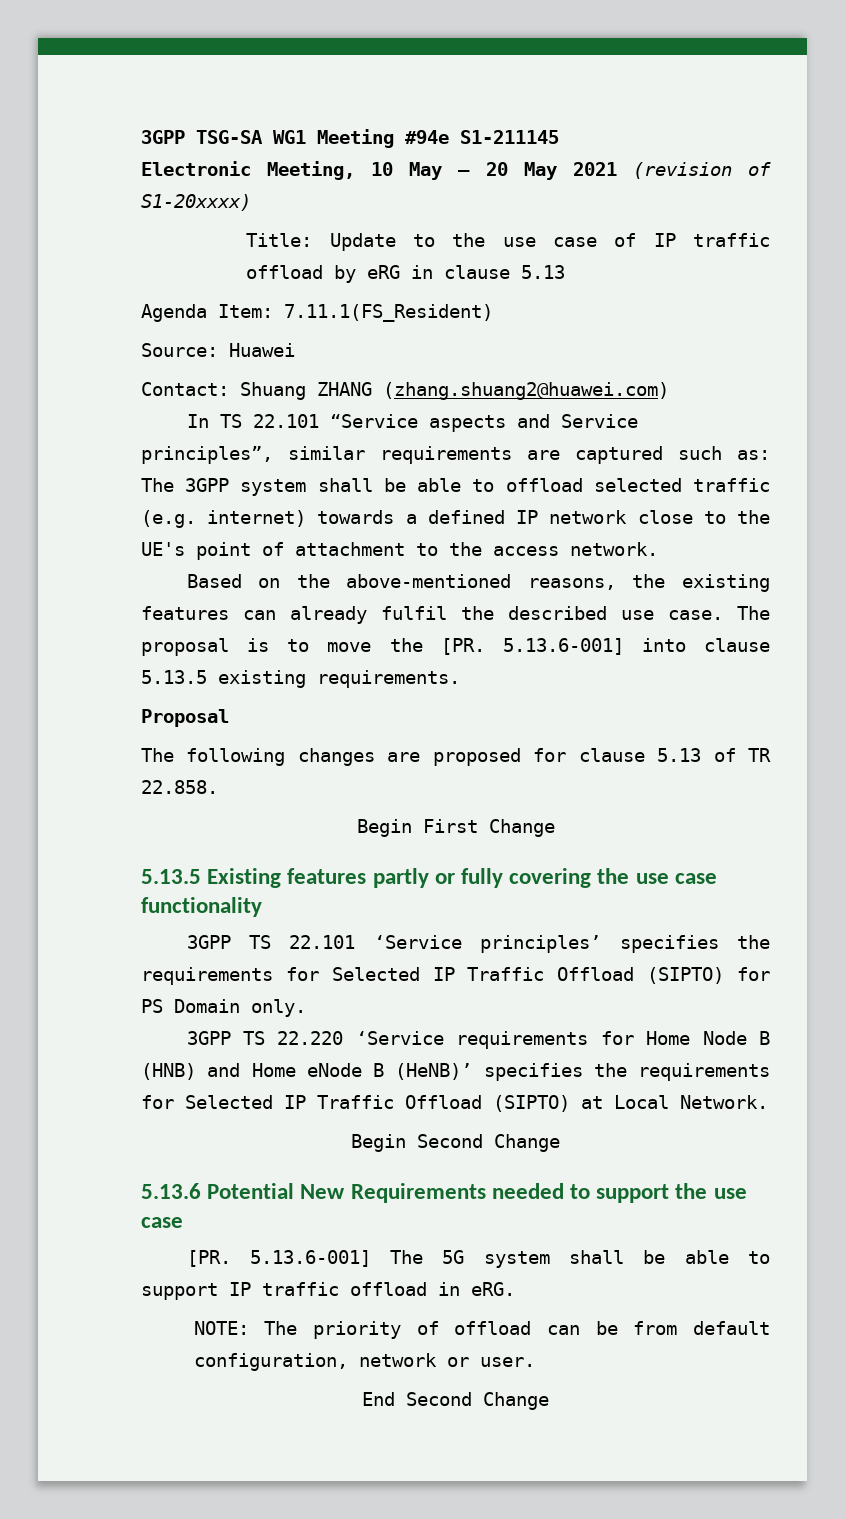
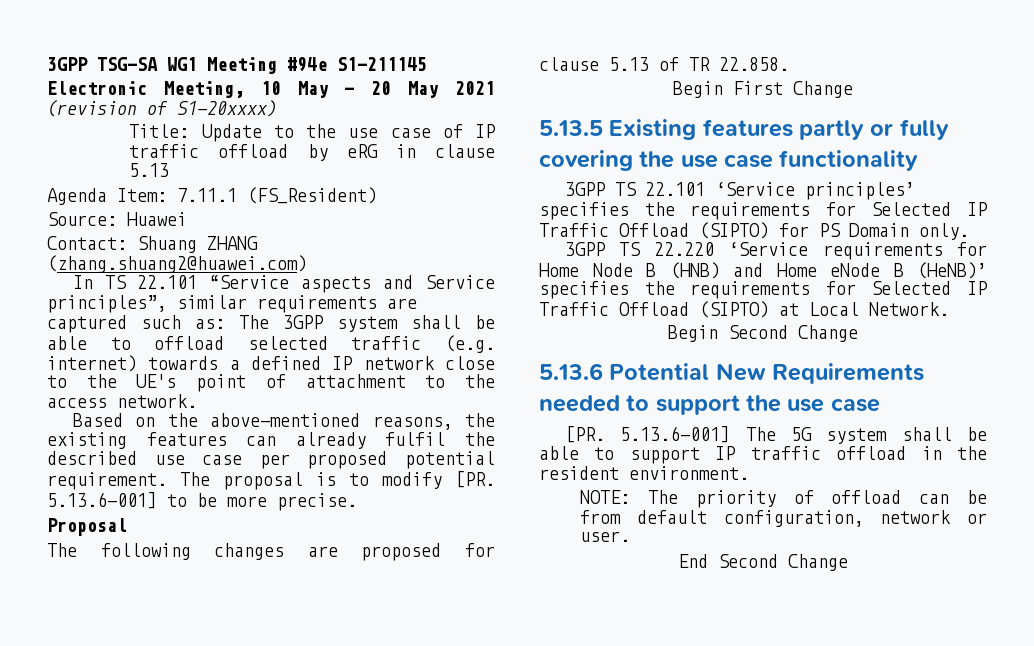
- Agenda Item: 7.11.1(FS_Resident)
+ Agenda Item: 7.11.1 (FS_Resident)
- Based on the above-mentioned reasons, the existing features can already fulfil the described use case. The proposal is to move the [PR. 5.13.6-001] into clause 5.13.5 existing requirements.
+ Based on the above-mentioned reasons, the existing features can already fulfil the described use case per proposed potential requirement. The proposal is to modify [PR. 5.13.6-001] to be more precise.
- [PR. 5.13.6-001] The 5G system shall be able to support IP traffic offload in eRG.
+ [PR. 5.13.6-001] The 5G system shall be able to support IP traffic offload in the resident environment.

